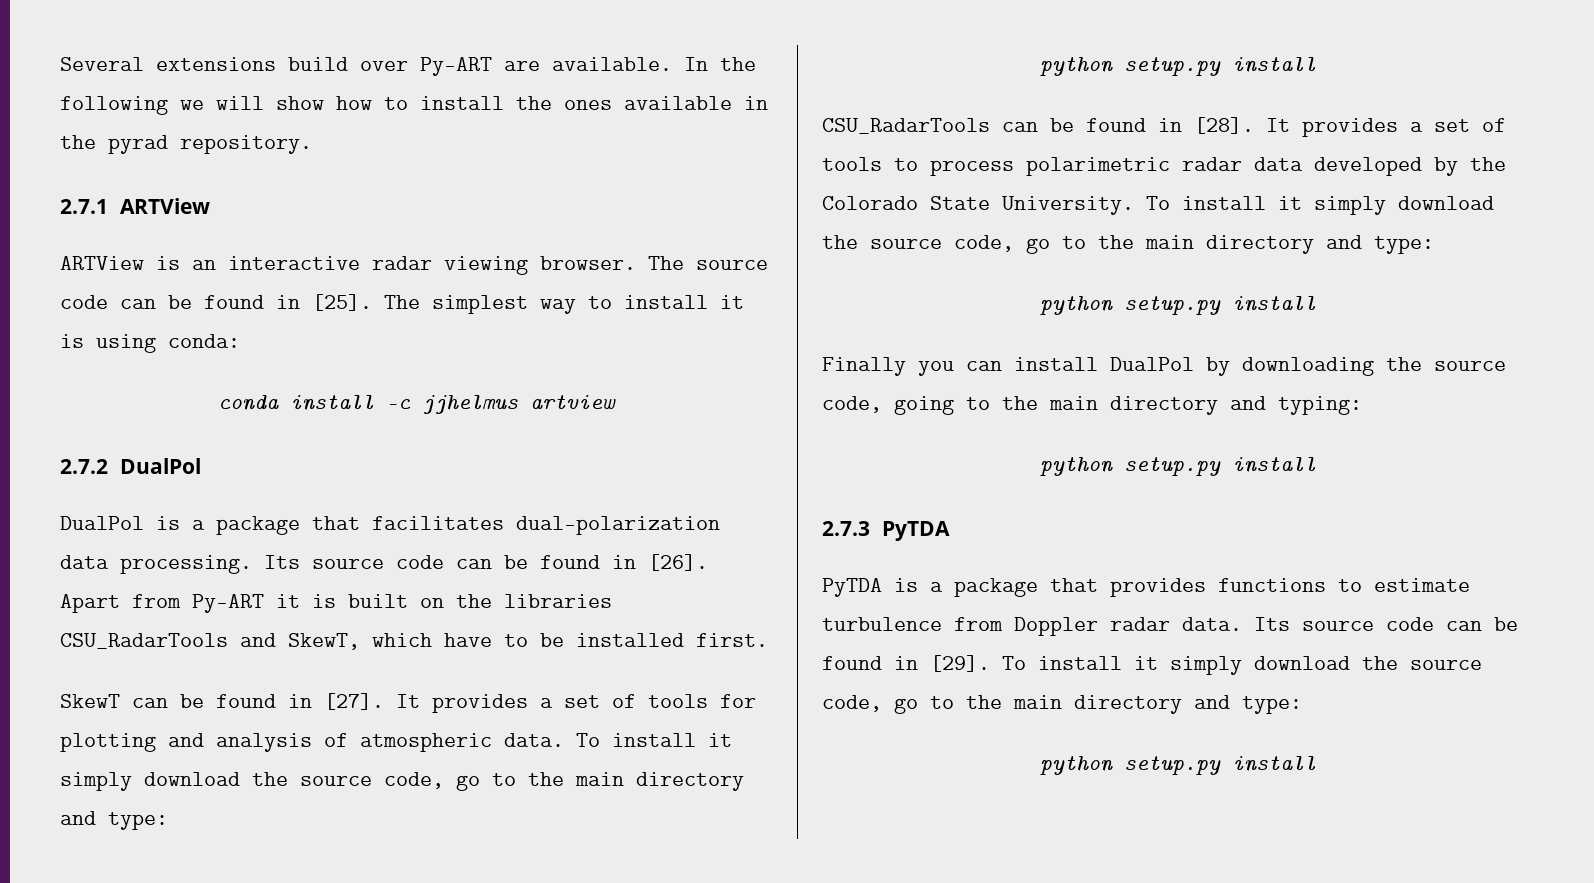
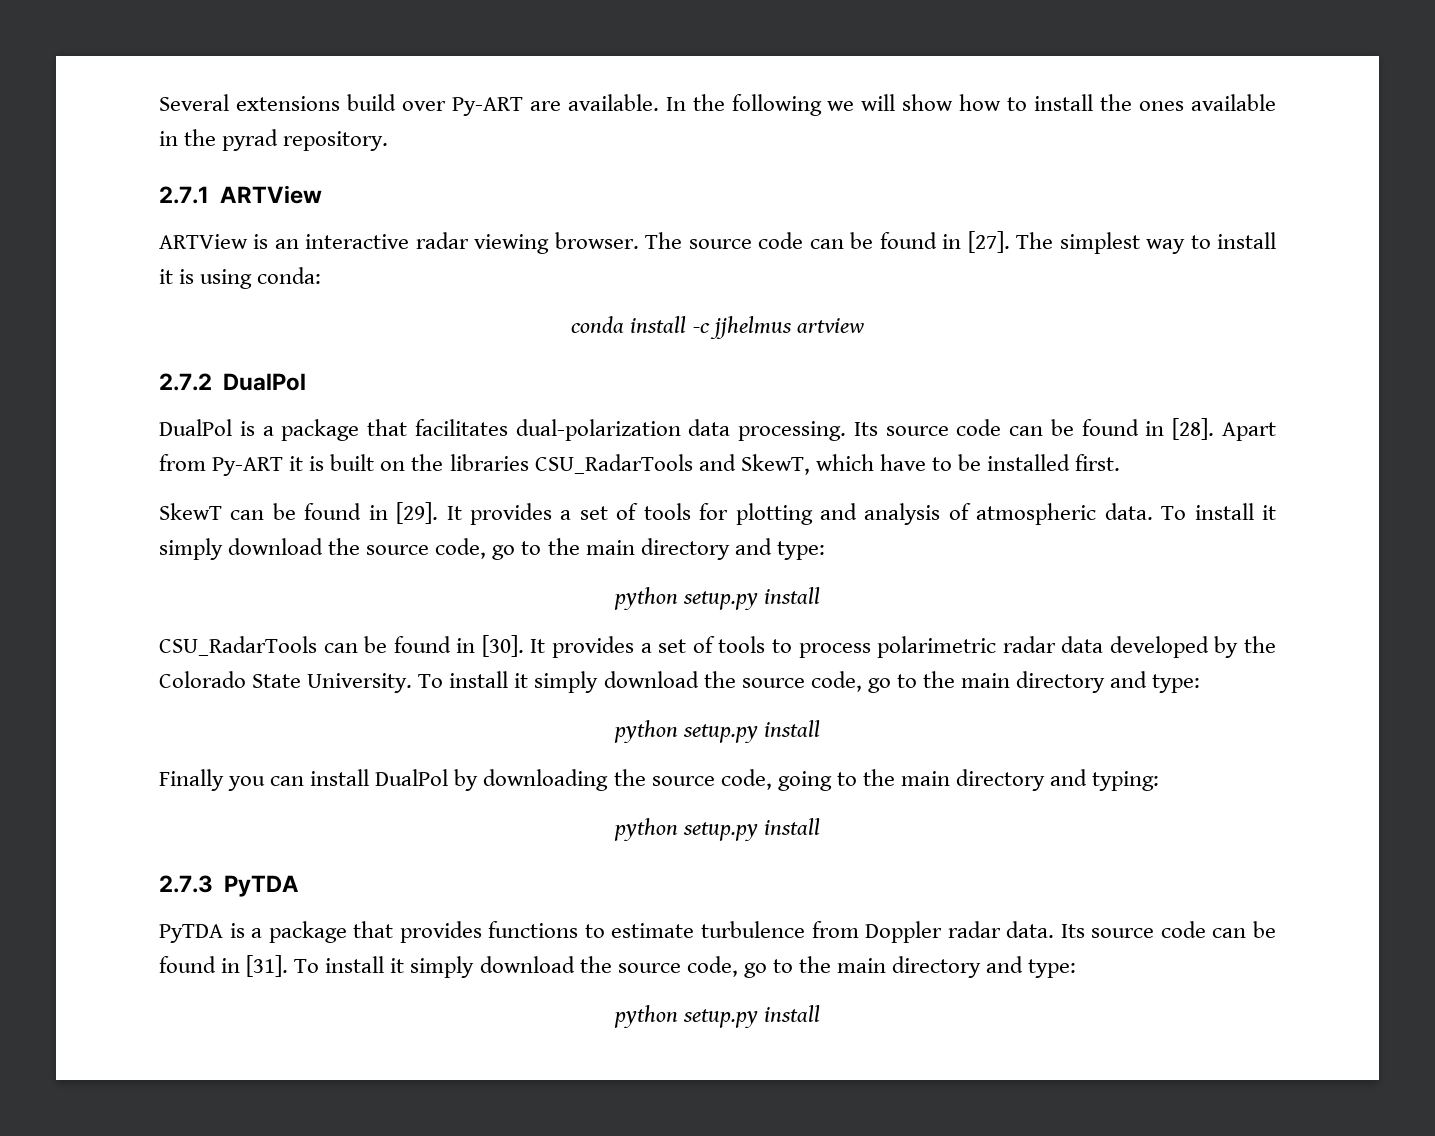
- The source code can be found in [25].
+ The source code can be found in [27].
- Its source code can be found in [26].
+ Its source code can be found in [28].
- SkewT can be found in [27].
+ SkewT can be found in [29].
- CSU_RadarTools can be found in [28].
+ CSU_RadarTools can be found in [30].
- Its source code can be found in [29].
+ Its source code can be found in [31].

